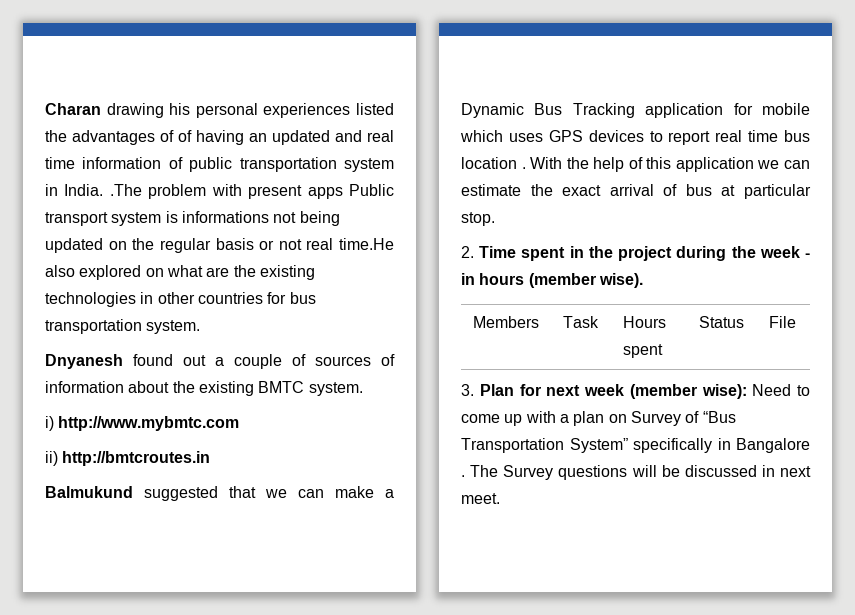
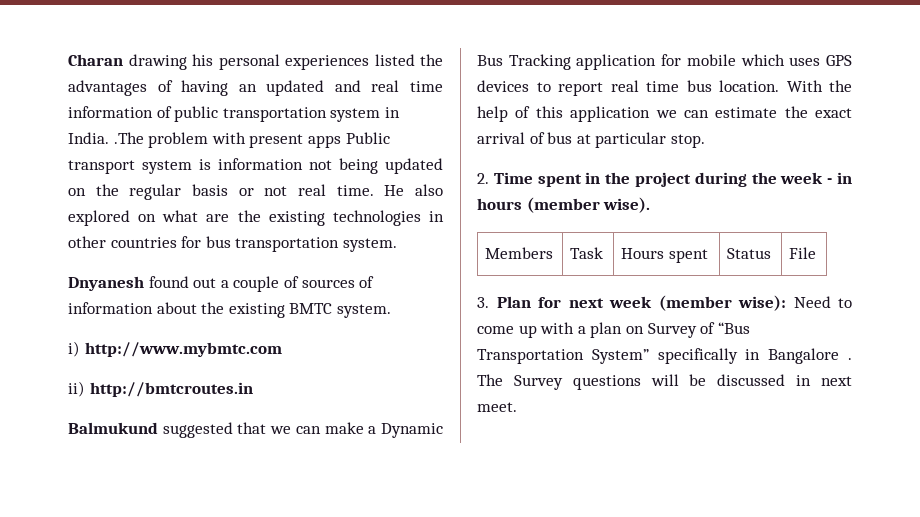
- Charan drawing his personal experiences listed the advantages of of having an updated and real time information of public transportation system in India. .The problem with present apps Public transport system is informations not being updated on the regular basis or not real time.He also explored on what are the existing technologies in other countries for bus transportation system.
+ Charan drawing his personal experiences listed the advantages of having an updated and real time information of public transportation system in India. .The problem with present apps Public transport system is information not being updated on the regular basis or not real time. He also explored on what are the existing technologies in other countries for bus transportation system.
- Balmukund suggested that we can make a Dynamic Bus Tracking application for mobile which uses GPS devices to report real time bus location .
+ Balmukund suggested that we can make a Dynamic Bus Tracking application for mobile which uses GPS devices to report real time bus location.

